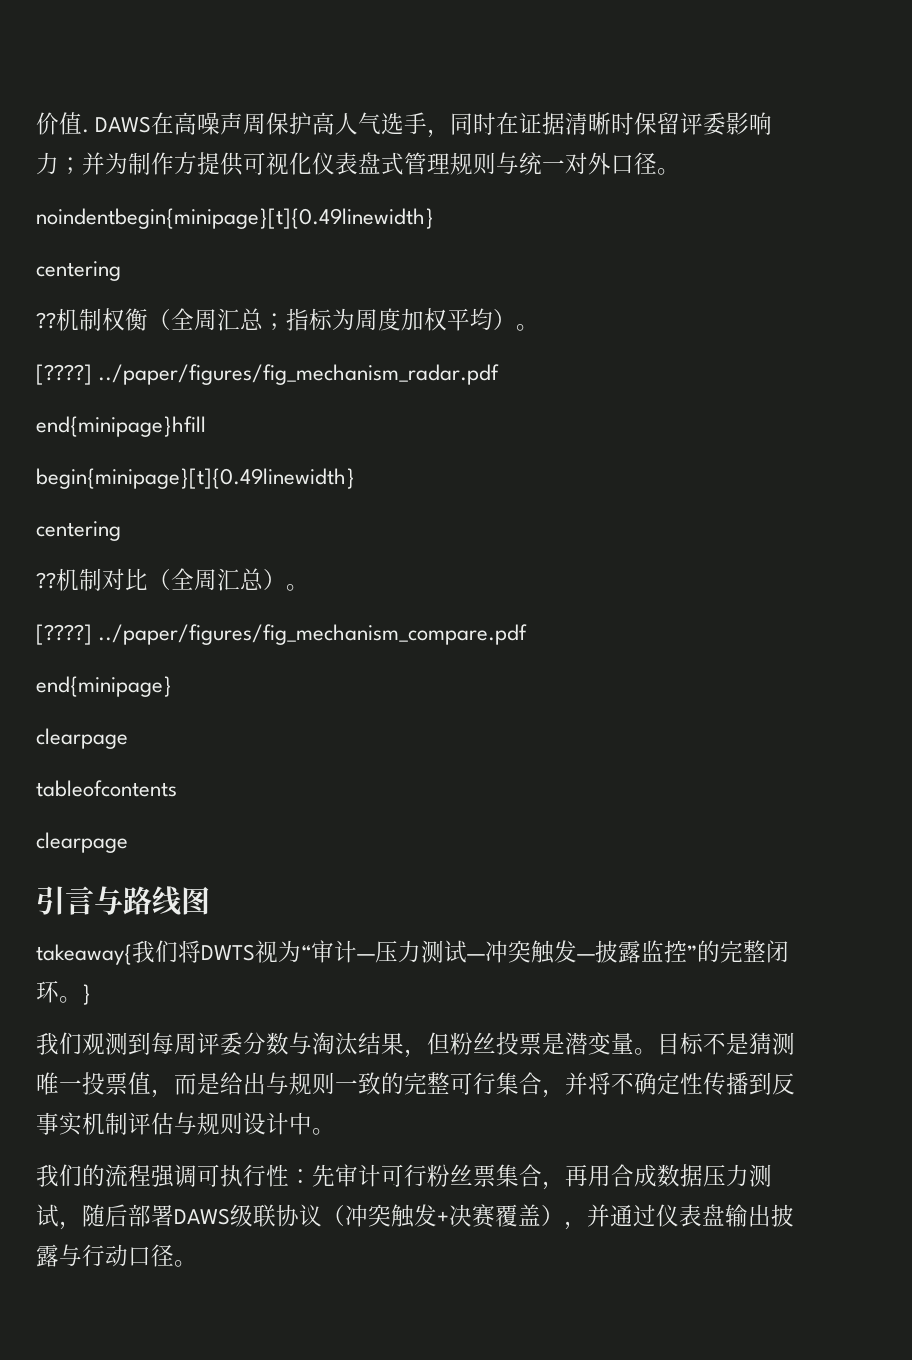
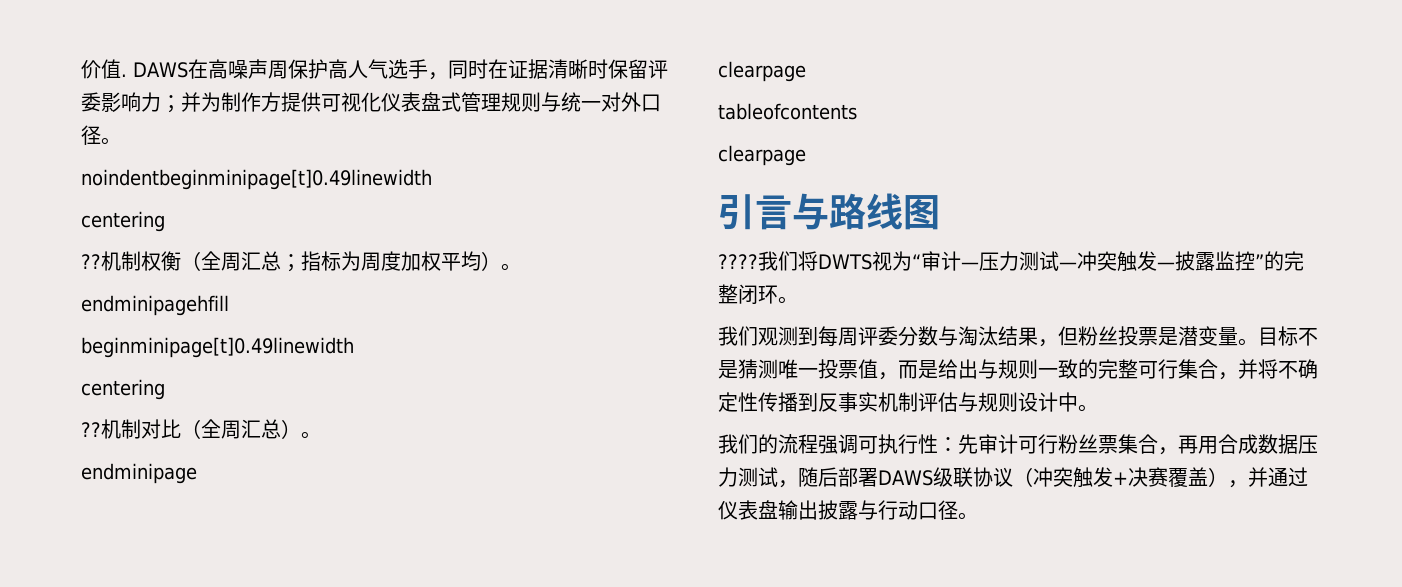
- noindentbegin{minipage}[t]{0.49linewidth}
+ noindentbeginminipage[t]0.49linewidth
- [????] ../paper/figures/fig_mechanism_radar.pdf
- end{minipage}hfill
- begin{minipage}[t]{0.49linewidth}
+ endminipagehfill
+ beginminipage[t]0.49linewidth
- [????] ../paper/figures/fig_mechanism_compare.pdf
- end{minipage}
+ endminipage
- takeaway{我们将DWTS视为“审计—压力测试—冲突触发—披露监控”的完整闭环。}
+ ????我们将DWTS视为“审计—压力测试—冲突触发—披露监控”的完整闭环。

